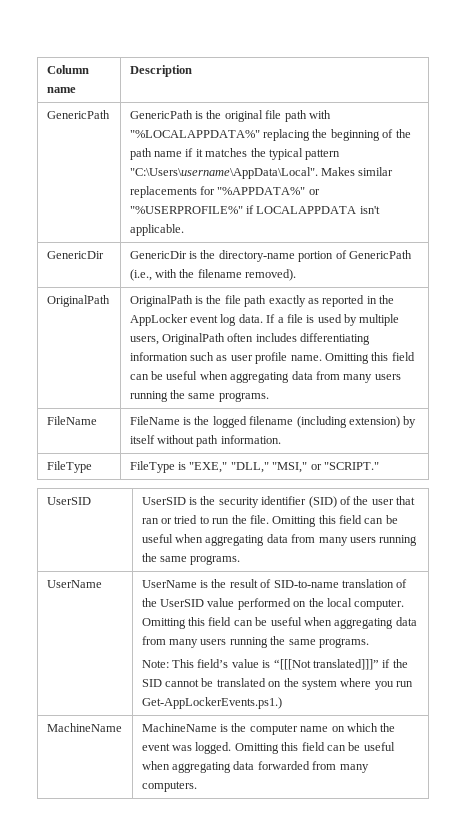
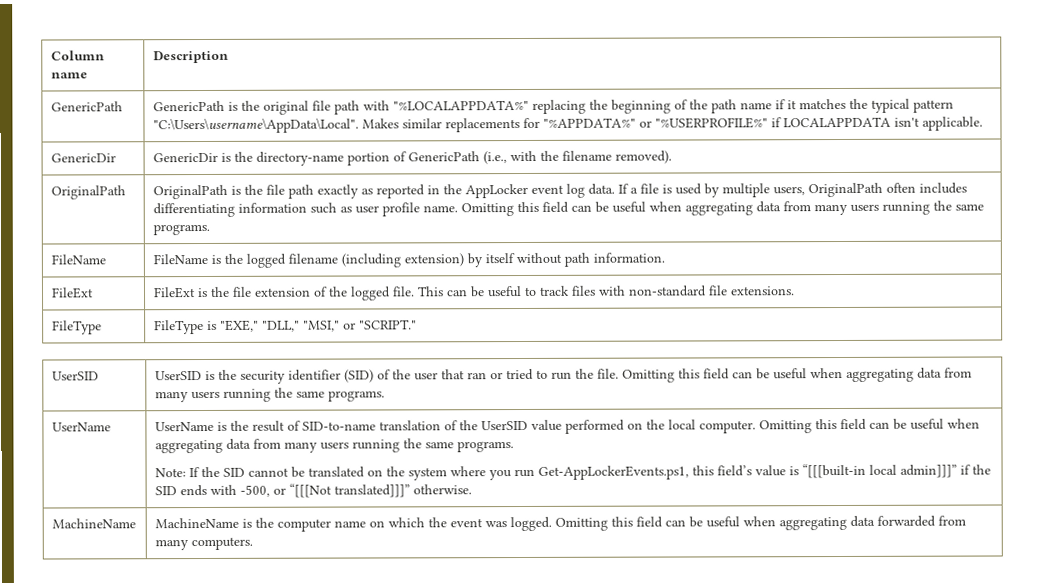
+ FileExt | FileExt is the file extension of the logged file. This can be useful to track files with non-standard file extensions.
- Note: This field’s value is “[[[Not translated]]]” if the SID cannot be translated on the system where you run Get-AppLockerEvents.ps1.)
+ Note: If the SID cannot be translated on the system where you run Get-AppLockerEvents.ps1, this field’s value is “[[[built-in local admin]]]” if the SID ends with -500, or “[[[Not translated]]]” otherwise.

